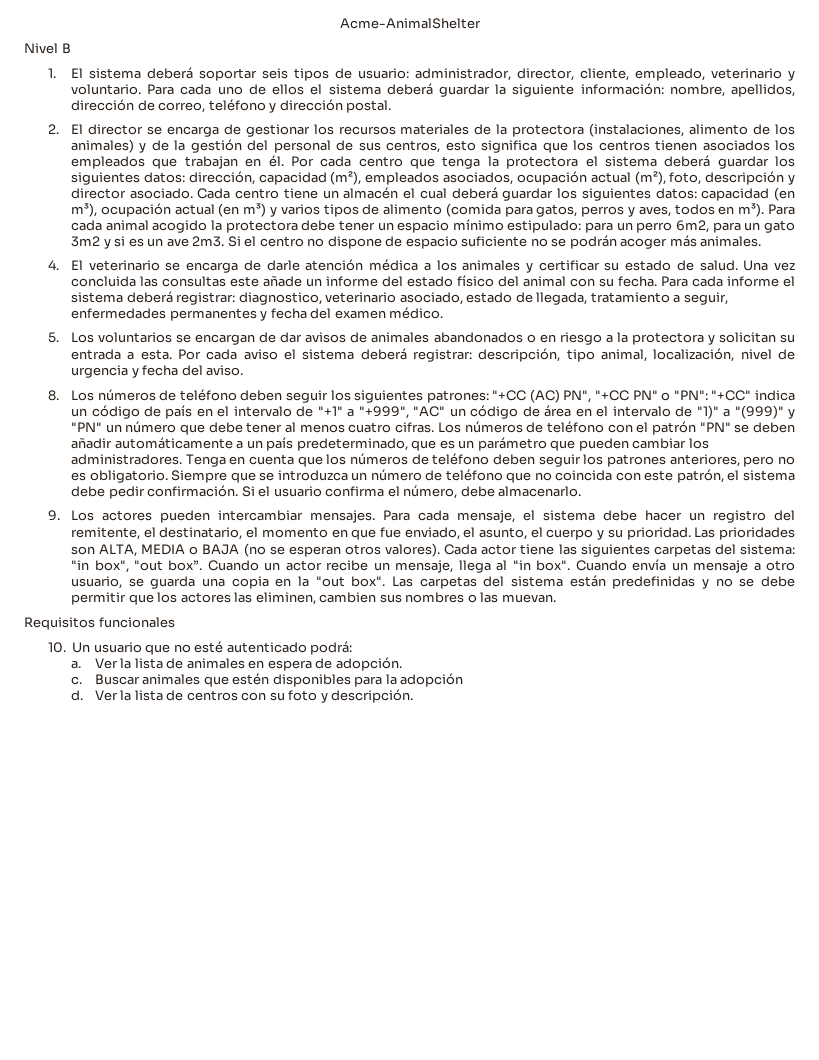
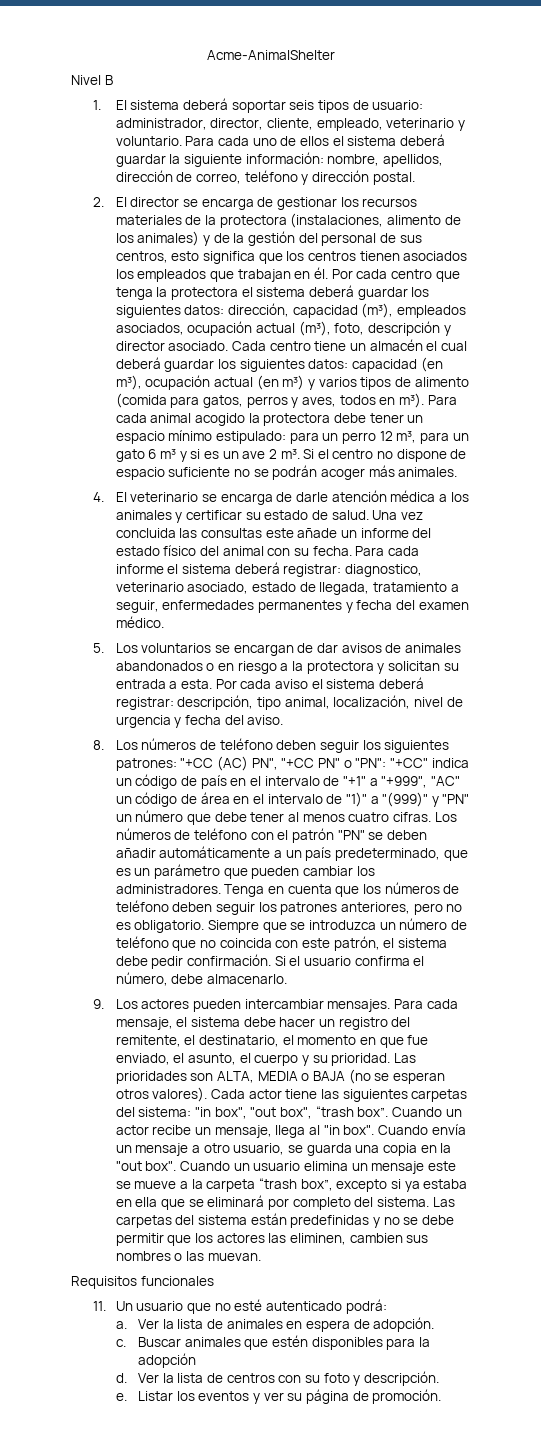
- Por cada centro que tenga la protectora el sistema deberá guardar los siguientes datos: dirección, capacidad (m²), empleados asociados, ocupación actual (m²), foto, descripción y director asociado.
+ Por cada centro que tenga la protectora el sistema deberá guardar los siguientes datos: dirección, capacidad (m³), empleados asociados, ocupación actual (m³), foto, descripción y director asociado.
- Para cada animal acogido la protectora debe tener un espacio mínimo estipulado: para un perro 6m2, para un gato 3m2 y si es un ave 2m3.
+ Para cada animal acogido la protectora debe tener un espacio mínimo estipulado: para un perro 12 m³, para un gato 6 m³ y si es un ave 2 m³.
- Cada actor tiene las siguientes carpetas del sistema: "in box", "out box”.
+ Cada actor tiene las siguientes carpetas del sistema: "in box", "out box", “trash box”.
+ Cuando un usuario elimina un mensaje este se mueve a la carpeta “trash box”, excepto si ya estaba en ella que se eliminará por completo del sistema.
- 10. Un usuario que no esté autenticado podrá:
+ 11. Un usuario que no esté autenticado podrá:
+ e. Listar los eventos y ver su página de promoción.

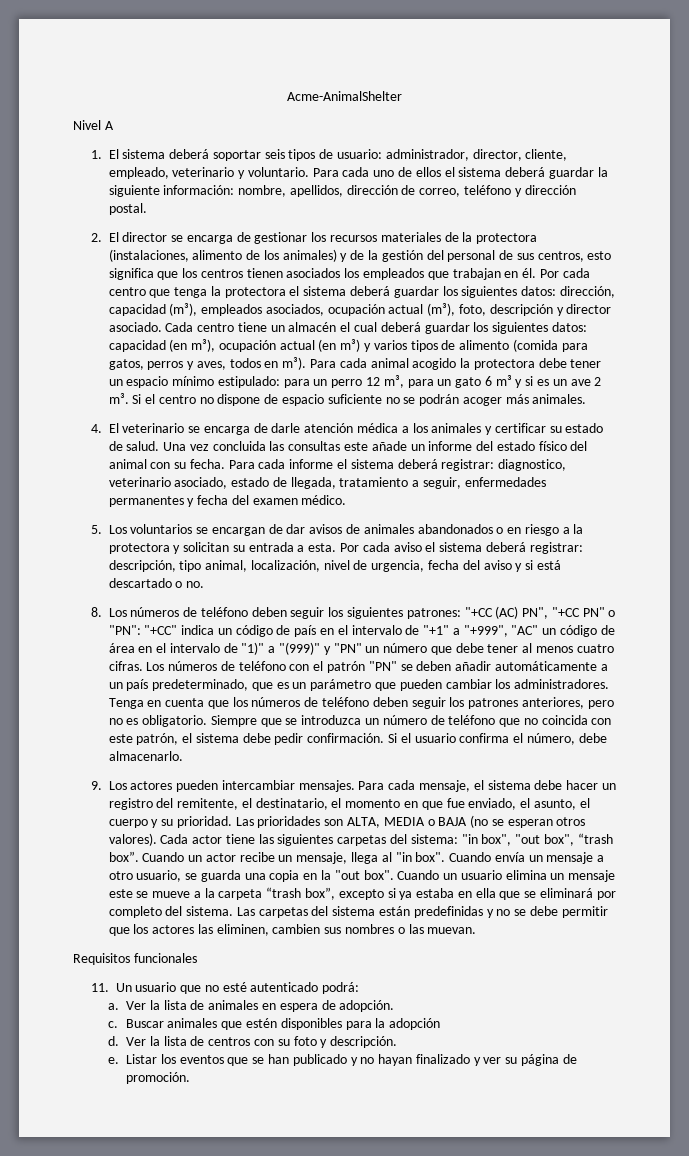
- Nivel B
+ Nivel A
- Por cada aviso el sistema deberá registrar: descripción, tipo animal, localización, nivel de urgencia y fecha del aviso.
+ Por cada aviso el sistema deberá registrar: descripción, tipo animal, localización, nivel de urgencia, fecha del aviso y si está descartado o no.
- Listar los eventos y ver su página de promoción.
+ Listar los eventos que se han publicado y no hayan finalizado y ver su página de promoción.

